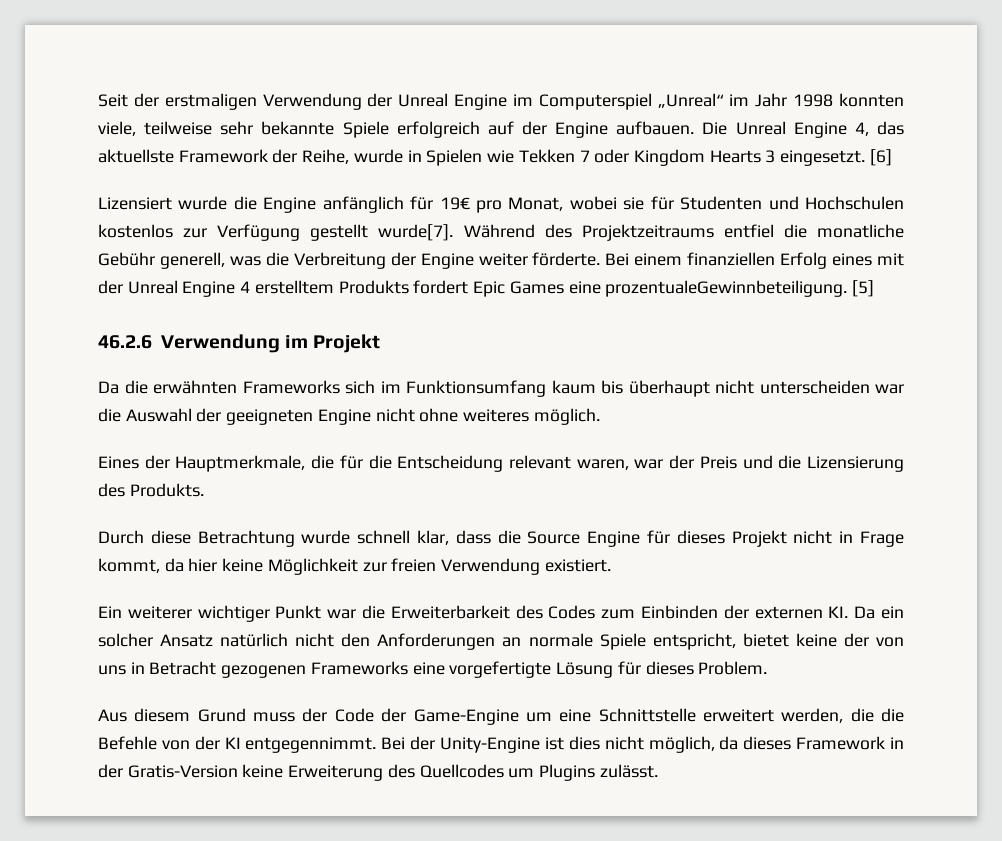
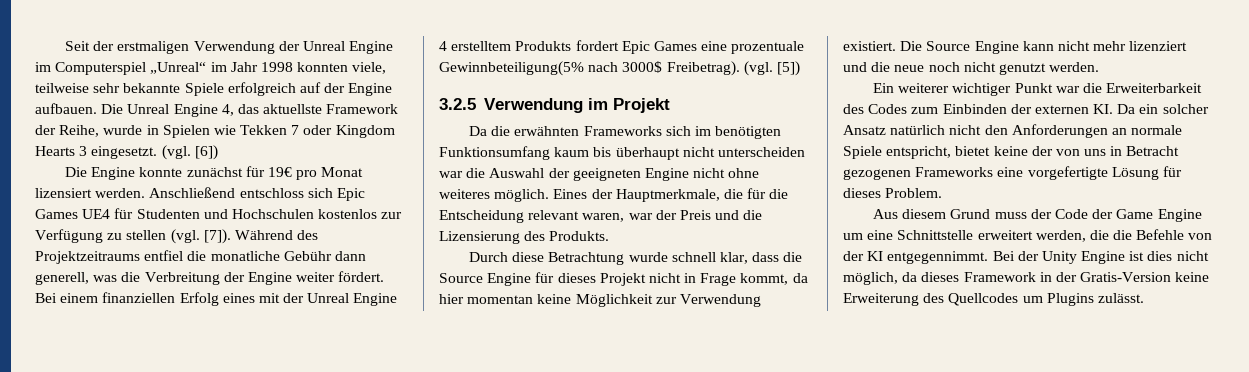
- [6]
- Lizensiert wurde die Engine anfänglich für 19€ pro Monat, wobei sie für Studenten und Hochschulen kostenlos zur Verfügung gestellt wurde[7].
+ (vgl. [6])
+ Die Engine konnte zunächst für 19€ pro Monat lizensiert werden. Anschließend entschloss sich Epic Games UE4 für Studenten und Hochschulen kostenlos zur Verfügung zu stellen (vgl. [7]).
- Während des Projektzeitraums entfiel die monatliche Gebühr generell, was die Verbreitung der Engine weiter förderte.
+ Während des Projektzeitraums entfiel die monatliche Gebühr dann generell, was die Verbreitung der Engine weiter fördert.
- Bei einem finanziellen Erfolg eines mit der Unreal Engine 4 erstelltem Produkts fordert Epic Games eine prozentualeGewinnbeteiligung. [5]
- 46.2.6 Verwendung im Projekt
+ Bei einem finanziellen Erfolg eines mit der Unreal Engine 4 erstelltem Produkts fordert Epic Games eine prozentuale Gewinnbeteiligung(5% nach 3000$ Freibetrag). (vgl. [5])
+ 3.2.5 Verwendung im Projekt
- Da die erwähnten Frameworks sich im Funktionsumfang kaum bis überhaupt nicht unterscheiden war die Auswahl der geeigneten Engine nicht ohne weiteres möglich.
- Eines der Hauptmerkmale, die für die Entscheidung relevant waren, war der Preis und die Lizensierung des Produkts.
+ Da die erwähnten Frameworks sich im benötigten Funktionsumfang kaum bis überhaupt nicht unterscheiden war die Auswahl der geeigneten Engine nicht ohne weiteres möglich. Eines der Hauptmerkmale, die für die Entscheidung relevant waren, war der Preis und die Lizensierung des Produkts.
- Durch diese Betrachtung wurde schnell klar, dass die Source Engine für dieses Projekt nicht in Frage kommt, da hier keine Möglichkeit zur freien Verwendung existiert.
+ Durch diese Betrachtung wurde schnell klar, dass die Source Engine für dieses Projekt nicht in Frage kommt, da hier momentan keine Möglichkeit zur Verwendung existiert. Die Source Engine kann nicht mehr lizenziert und die neue noch nicht genutzt werden.
- Aus diesem Grund muss der Code der Game-Engine um eine Schnittstelle erweitert werden, die die Befehle von der KI entgegennimmt.
+ Aus diesem Grund muss der Code der Game Engine um eine Schnittstelle erweitert werden, die die Befehle von der KI entgegennimmt.
- Bei der Unity-Engine ist dies nicht möglich, da dieses Framework in der Gratis-Version keine Erweiterung des Quellcodes um Plugins zulässt.
+ Bei der Unity Engine ist dies nicht möglich, da dieses Framework in der Gratis-Version keine Erweiterung des Quellcodes um Plugins zulässt.

